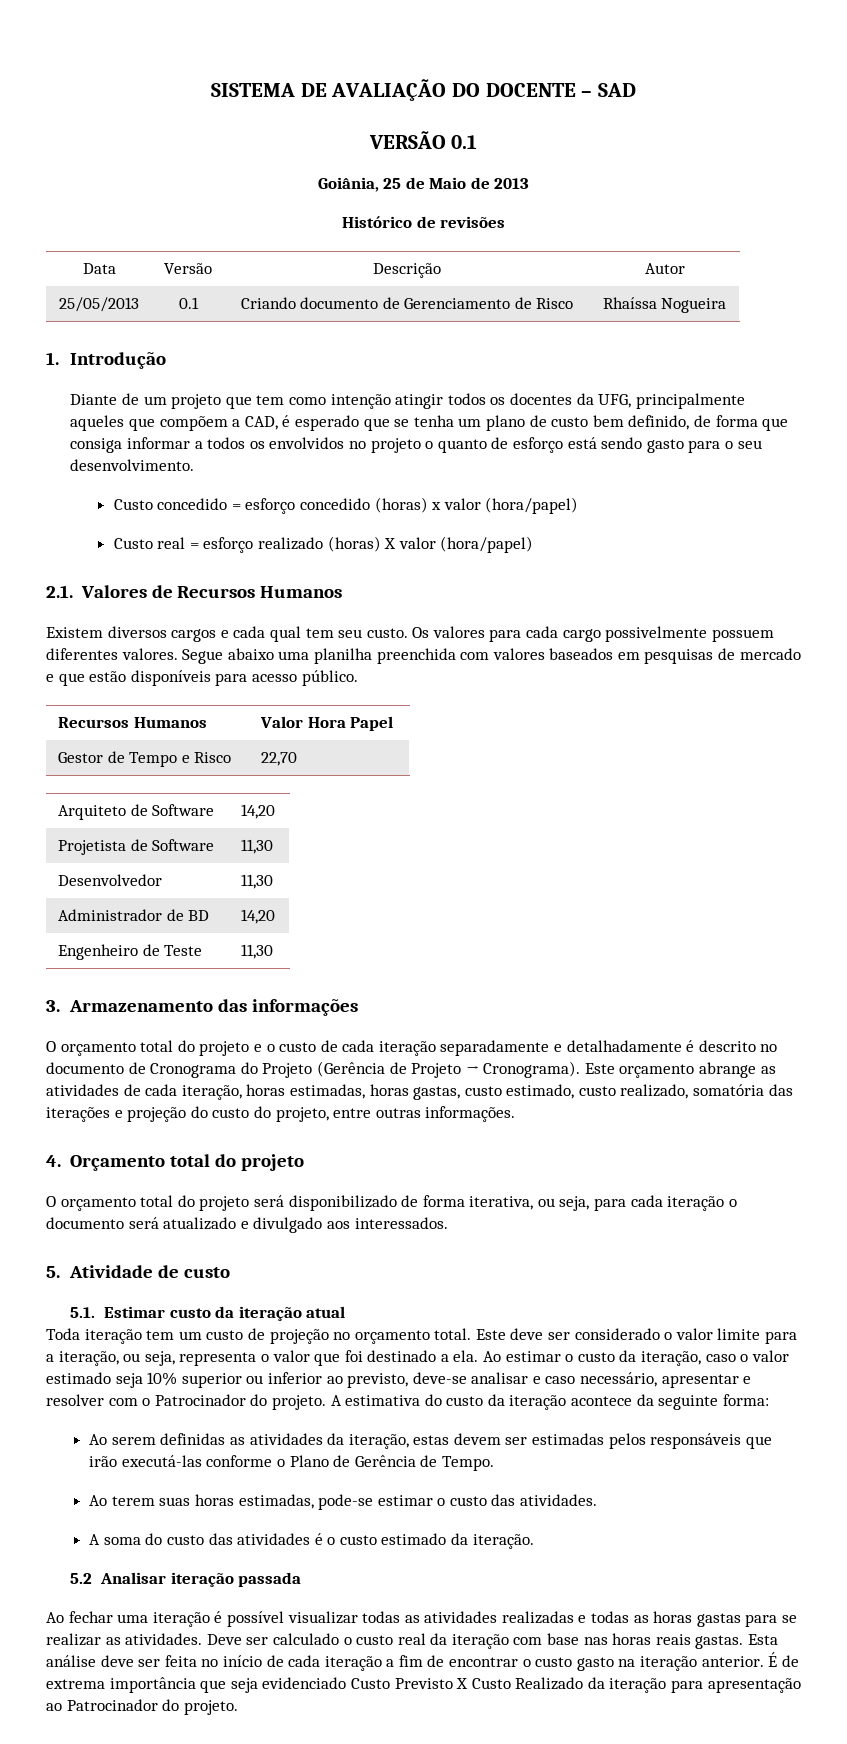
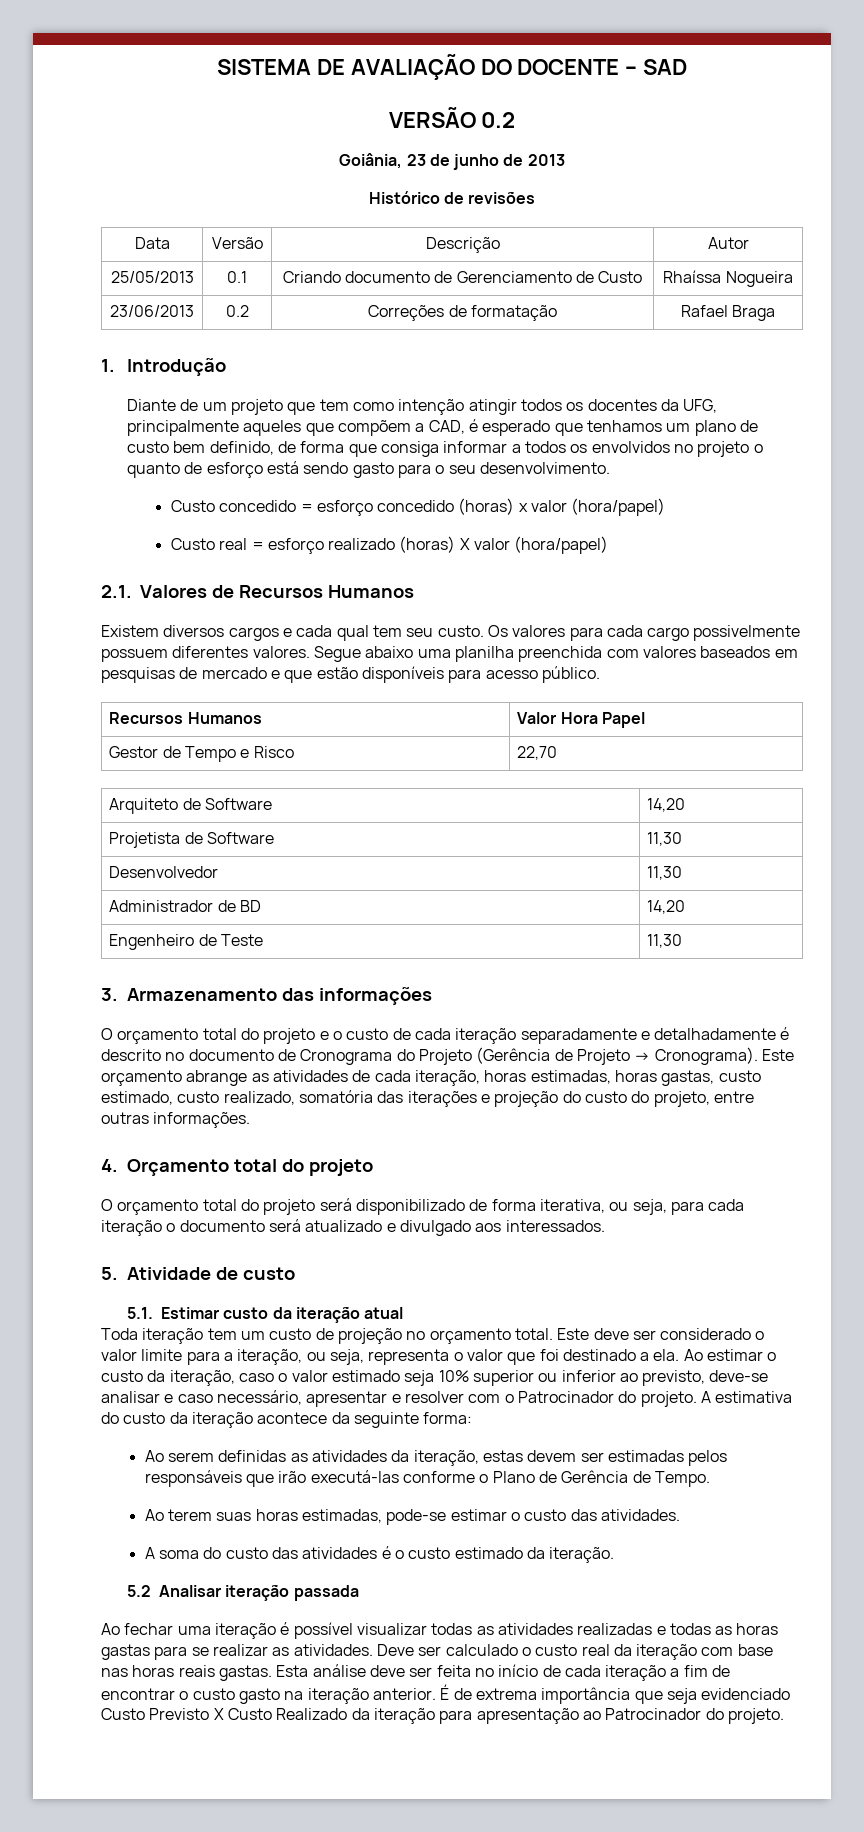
- VERSÃO 0.1
+ VERSÃO 0.2
- Goiânia, 25 de Maio de 2013
+ Goiânia, 23 de junho de 2013
- 25/05/2013 | 0.1 | Criando documento de Gerenciamento de Risco | Rhaíssa Nogueira
+ 25/05/2013 | 0.1 | Criando documento de Gerenciamento de Custo | Rhaíssa Nogueira
+ 23/06/2013 | 0.2 | Correções de formatação | Rafael Braga
- Diante de um projeto que tem como intenção atingir todos os docentes da UFG, principalmente aqueles que compõem a CAD, é esperado que se tenha um plano de custo bem definido, de forma que consiga informar a todos os envolvidos no projeto o quanto de esforço está sendo gasto para o seu desenvolvimento.
+ Diante de um projeto que tem como intenção atingir todos os docentes da UFG, principalmente aqueles que compõem a CAD, é esperado que tenhamos um plano de custo bem definido, de forma que consiga informar a todos os envolvidos no projeto o quanto de esforço está sendo gasto para o seu desenvolvimento.

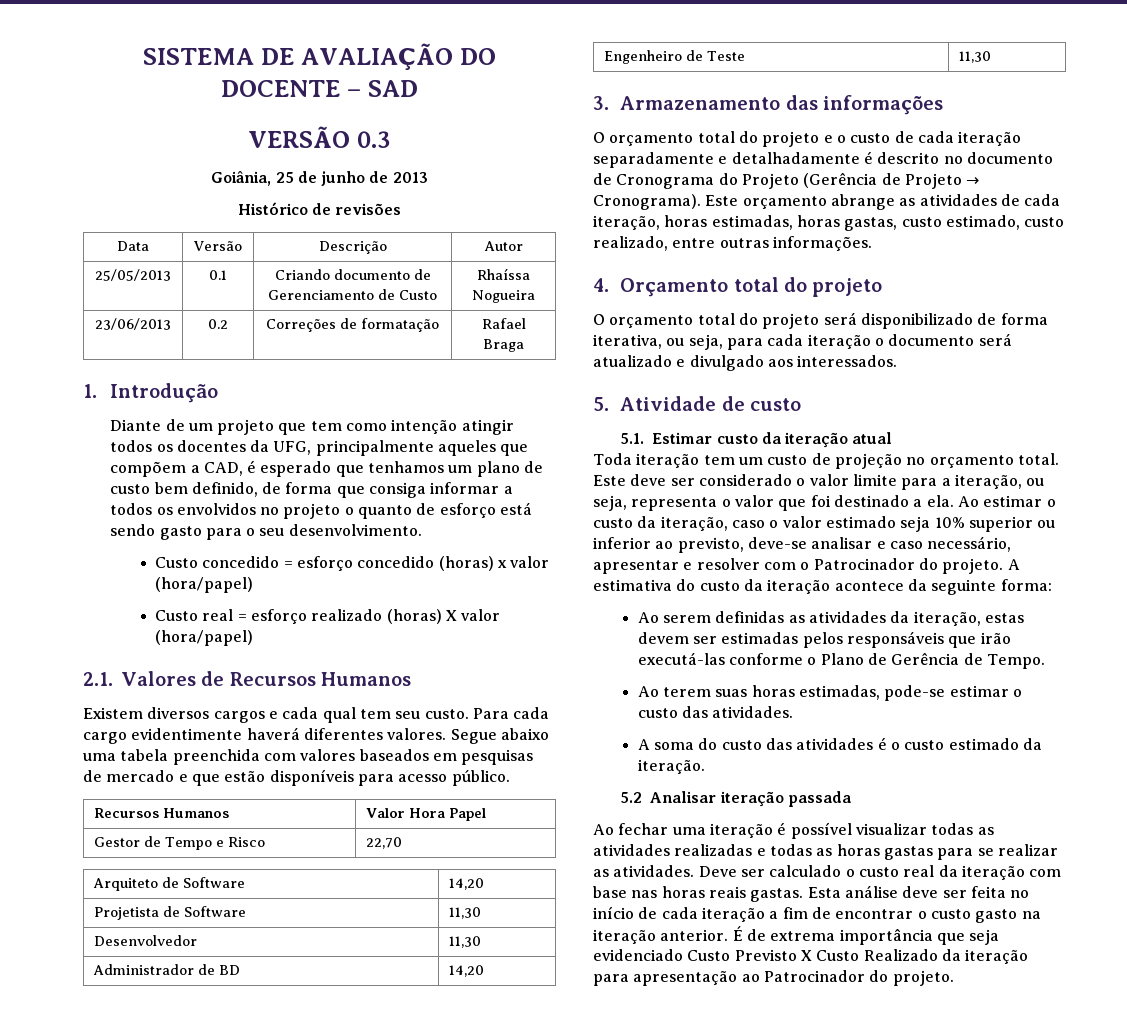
- VERSÃO 0.2
+ VERSÃO 0.3
- Goiânia, 23 de junho de 2013
+ Goiânia, 25 de junho de 2013
- Os valores para cada cargo possivelmente possuem diferentes valores.
+ Para cada cargo evidentimente haverá diferentes valores.
- Segue abaixo uma planilha preenchida com valores baseados em pesquisas de mercado e que estão disponíveis para acesso público.
+ Segue abaixo uma tabela preenchida com valores baseados em pesquisas de mercado e que estão disponíveis para acesso público.
- Este orçamento abrange as atividades de cada iteração, horas estimadas, horas gastas, custo estimado, custo realizado, somatória das iterações e projeção do custo do projeto, entre outras informações.
+ Este orçamento abrange as atividades de cada iteração, horas estimadas, horas gastas, custo estimado, custo realizado, entre outras informações.

